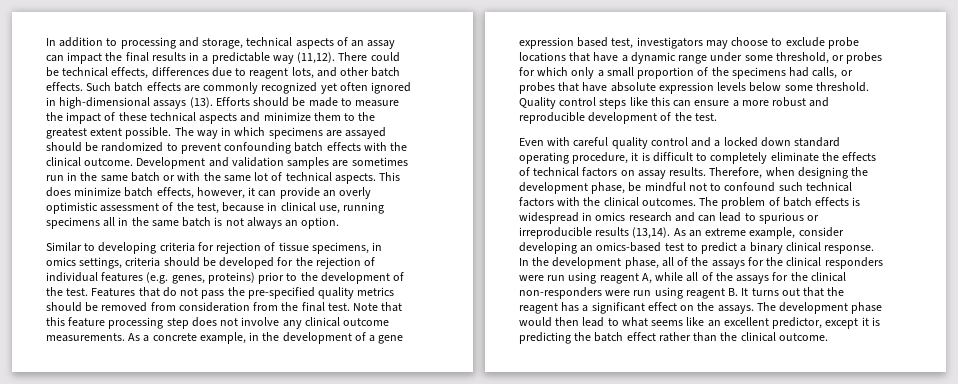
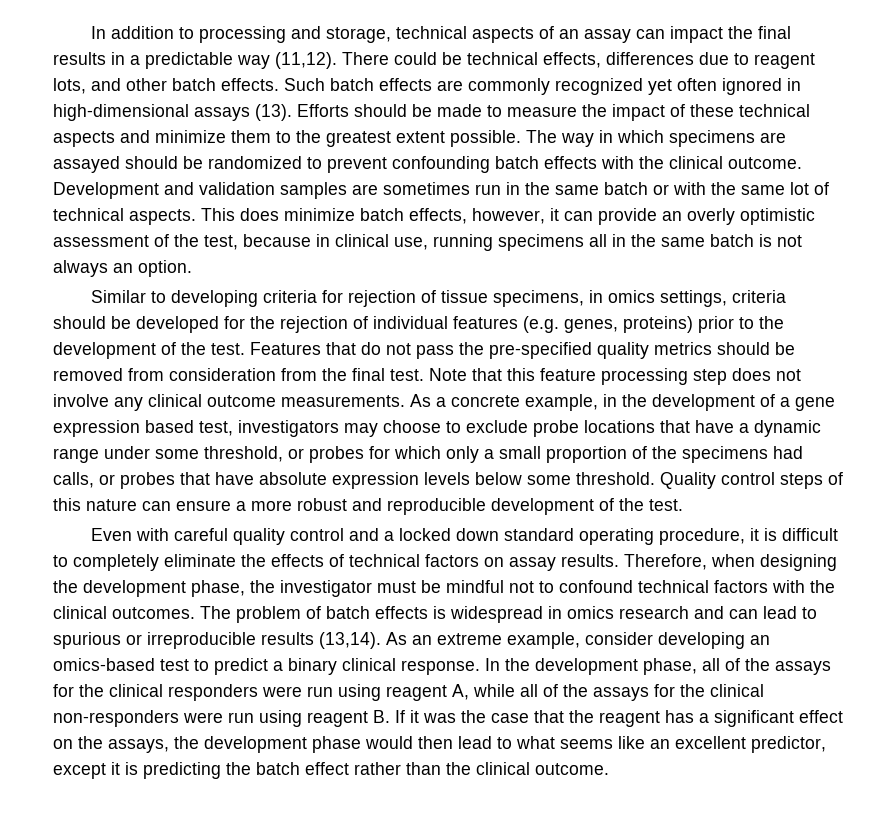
- Quality control steps like this can ensure a more robust and reproducible development of the test.
+ Quality control steps of this nature can ensure a more robust and reproducible development of the test.
- Therefore, when designing the development phase, be mindful not to confound such technical factors with the clinical outcomes.
+ Therefore, when designing the development phase, the investigator must be mindful not to confound technical factors with the clinical outcomes.
- In the development phase, all of the assays for the clinical responders were run using reagent A, while all of the assays for the clinical non-responders were run using reagent B. It turns out that the reagent has a significant effect on the assays. The development phase would then lead to what seems like an excellent predictor, except it is predicting the batch effect rather than the clinical outcome.
+ In the development phase, all of the assays for the clinical responders were run using reagent A, while all of the assays for the clinical non-responders were run using reagent B. If it was the case that the reagent has a significant effect on the assays, the development phase would then lead to what seems like an excellent predictor, except it is predicting the batch effect rather than the clinical outcome.

